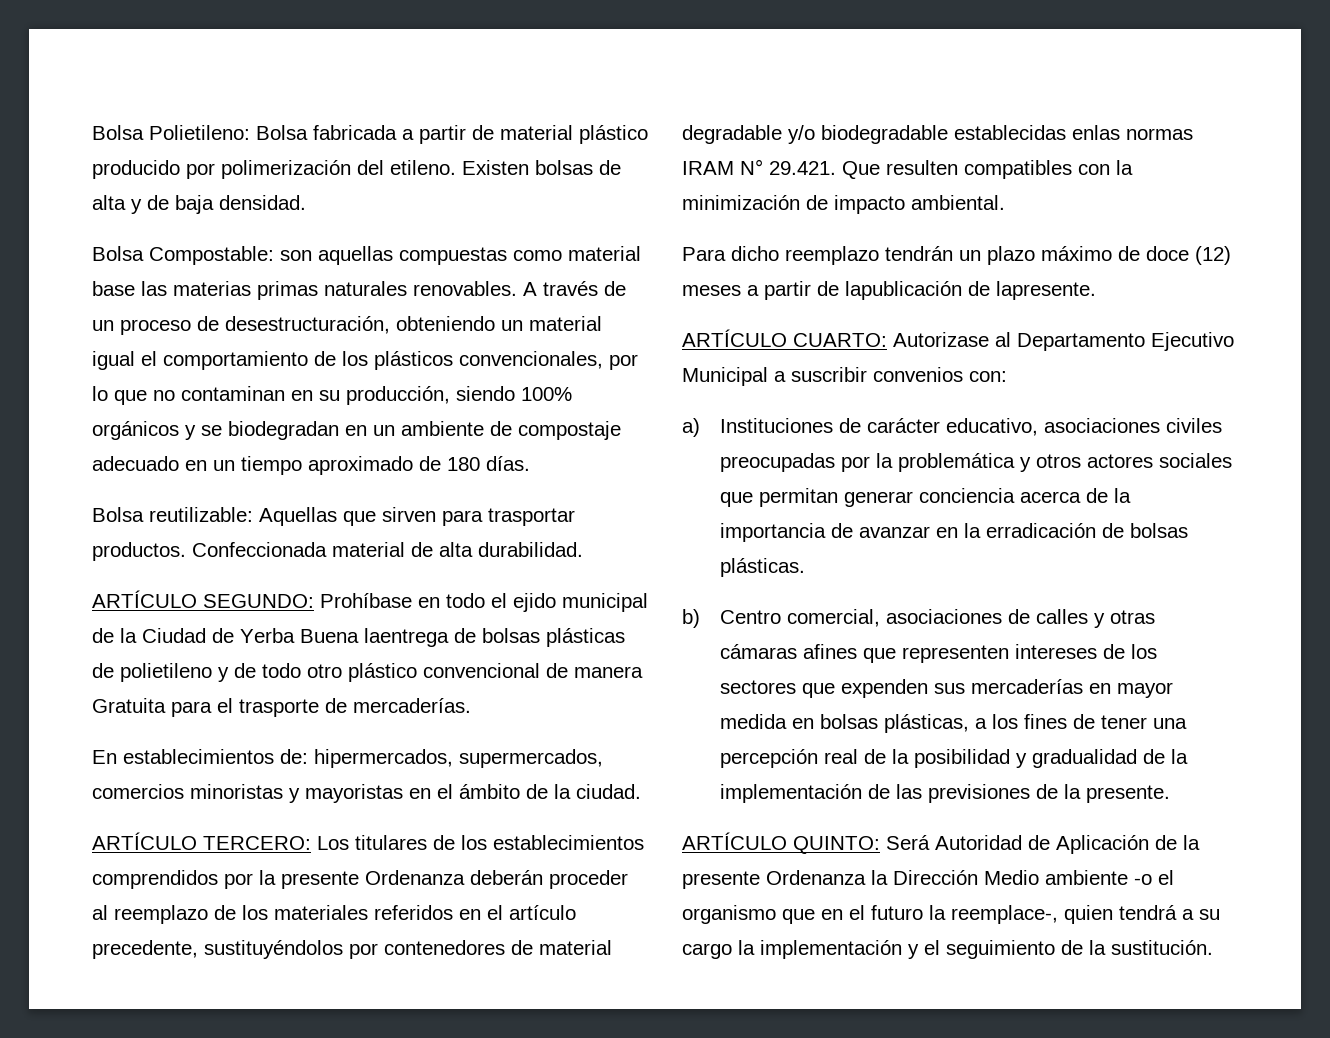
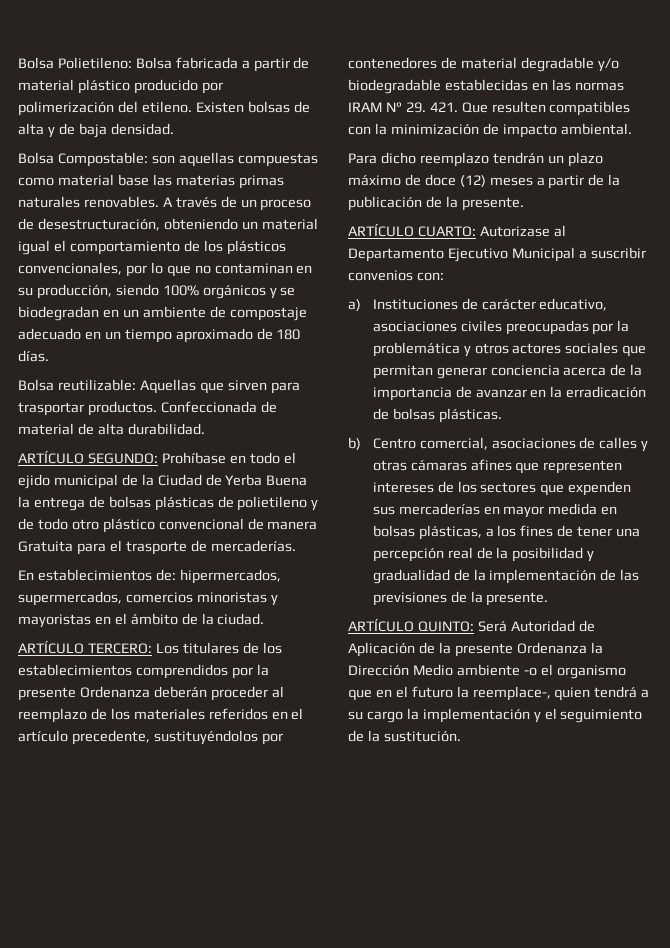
- Confeccionada material de alta durabilidad.
+ Confeccionada de material de alta durabilidad.
- ARTÍCULO SEGUNDO: Prohíbase en todo el ejido municipal de la Ciudad de Yerba Buena laentrega de bolsas plásticas de polietileno y de todo otro plástico convencional de manera Gratuita para el trasporte de mercaderías.
+ ARTÍCULO SEGUNDO: Prohíbase en todo el ejido municipal de la Ciudad de Yerba Buena la entrega de bolsas plásticas de polietileno y de todo otro plástico convencional de manera Gratuita para el trasporte de mercaderías.
- ARTÍCULO TERCERO: Los titulares de los establecimientos comprendidos por la presente Ordenanza deberán proceder al reemplazo de los materiales referidos en el artículo precedente, sustituyéndolos por contenedores de material degradable y/o biodegradable establecidas enlas normas IRAM N° 29.421. Que resulten compatibles con la minimización de impacto ambiental.
+ ARTÍCULO TERCERO: Los titulares de los establecimientos comprendidos por la presente Ordenanza deberán proceder al reemplazo de los materiales referidos en el artículo precedente, sustituyéndolos por contenedores de material degradable y/o biodegradable establecidas en las normas IRAM N° 29. 421. Que resulten compatibles con la minimización de impacto ambiental.
- Para dicho reemplazo tendrán un plazo máximo de doce (12) meses a partir de lapublicación de lapresente.
+ Para dicho reemplazo tendrán un plazo máximo de doce (12) meses a partir de la publicación de la presente.

